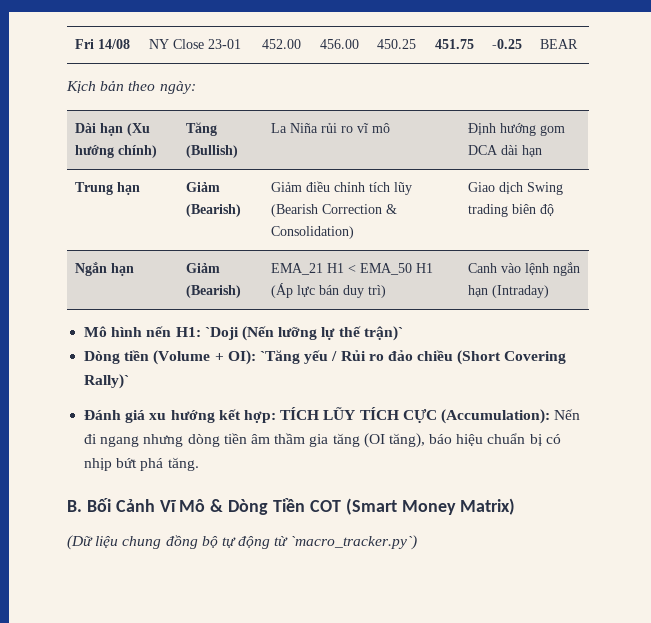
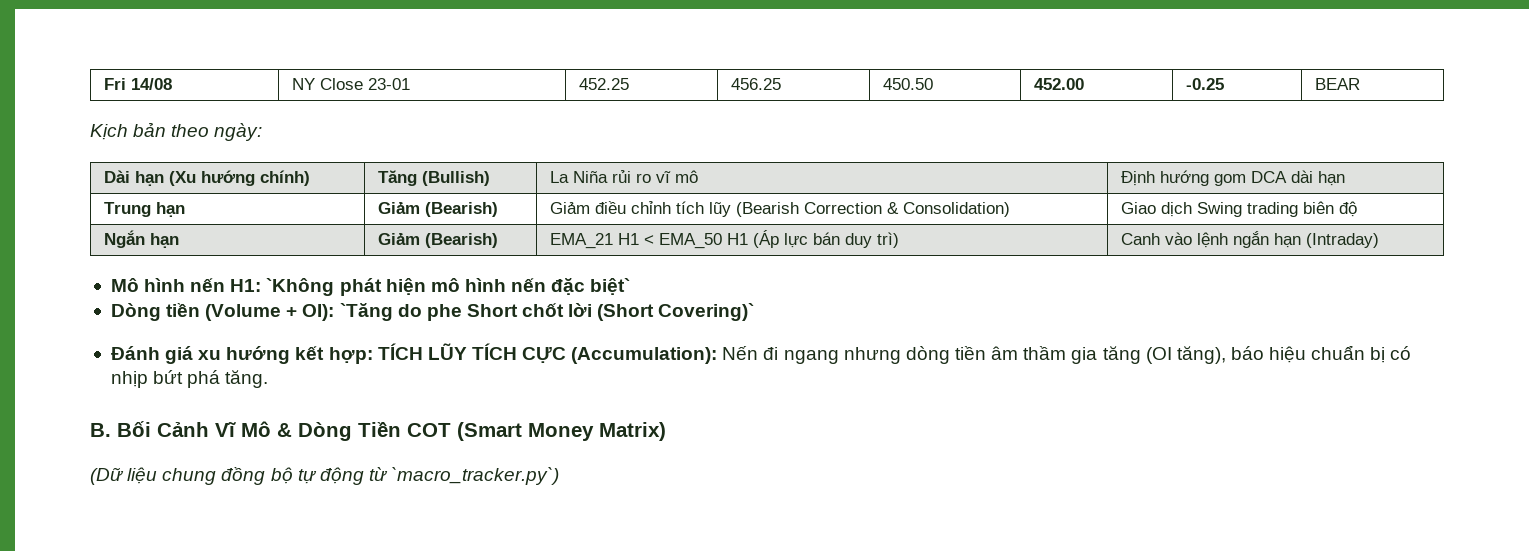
- Fri 14/08 | NY Close 23-01 | 452.00 | 456.00 | 450.25 | 451.75 | -0.25 | BEAR
+ Fri 14/08 | NY Close 23-01 | 452.25 | 456.25 | 450.50 | 452.00 | -0.25 | BEAR
- Mô hình nến H1: `Doji (Nến lưỡng lự thế trận)`
+ Mô hình nến H1: `Không phát hiện mô hình nến đặc biệt`
- Dòng tiền (Volume + OI): `Tăng yếu / Rủi ro đảo chiều (Short Covering Rally)`
+ Dòng tiền (Volume + OI): `Tăng do phe Short chốt lời (Short Covering)`

